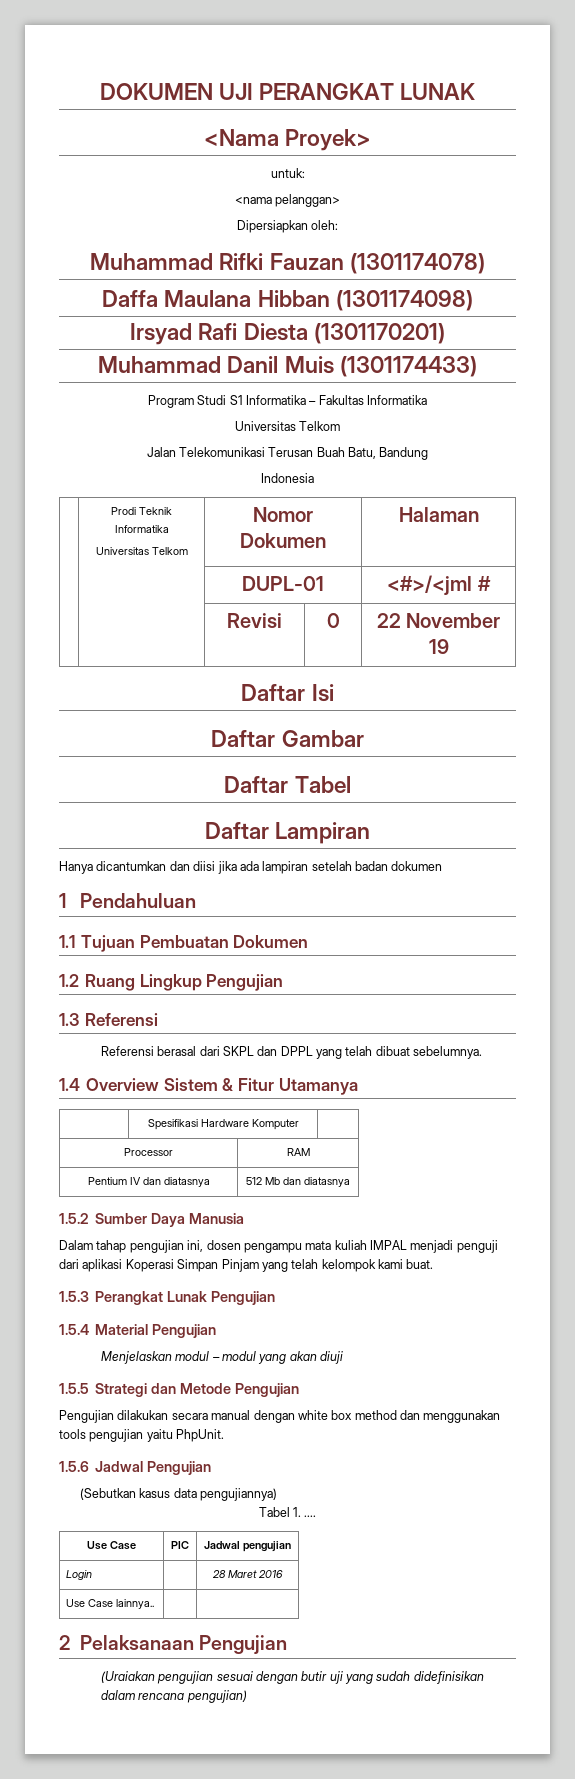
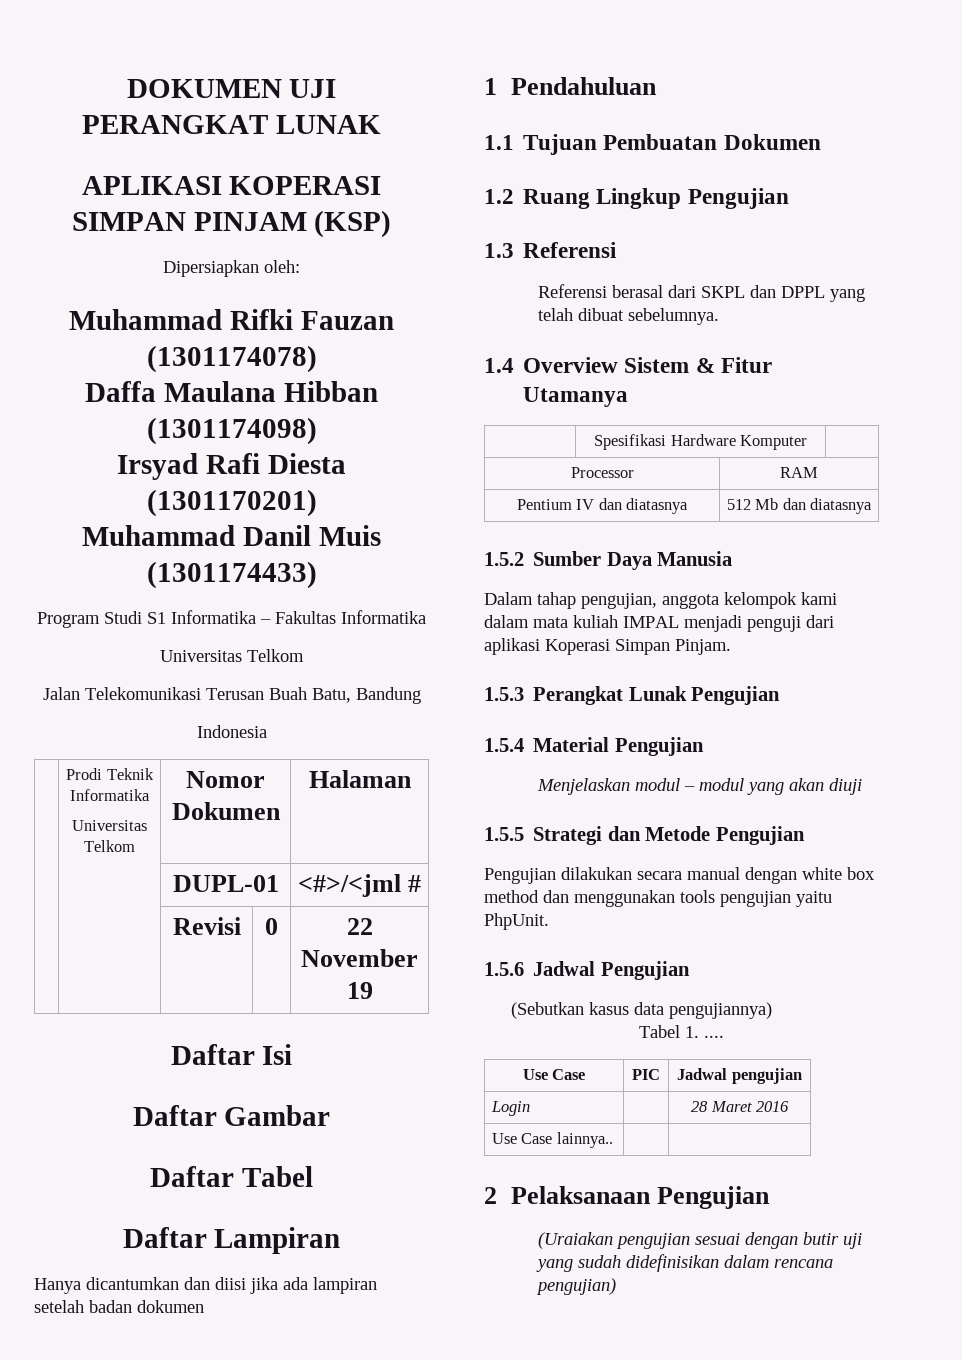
- <Nama Proyek>
- untuk:
- <nama pelanggan>
+ APLIKASI KOPERASI SIMPAN PINJAM (KSP)
- Dalam tahap pengujian ini, dosen pengampu mata kuliah IMPAL menjadi penguji dari aplikasi Koperasi Simpan Pinjam yang telah kelompok kami buat.
+ Dalam tahap pengujian, anggota kelompok kami dalam mata kuliah IMPAL menjadi penguji dari aplikasi Koperasi Simpan Pinjam.

